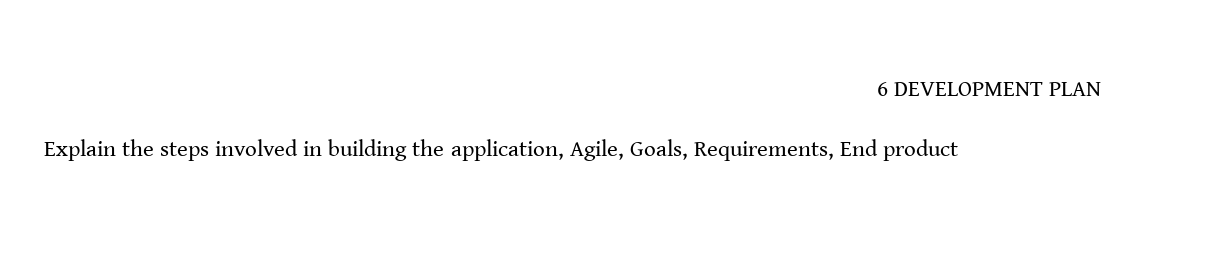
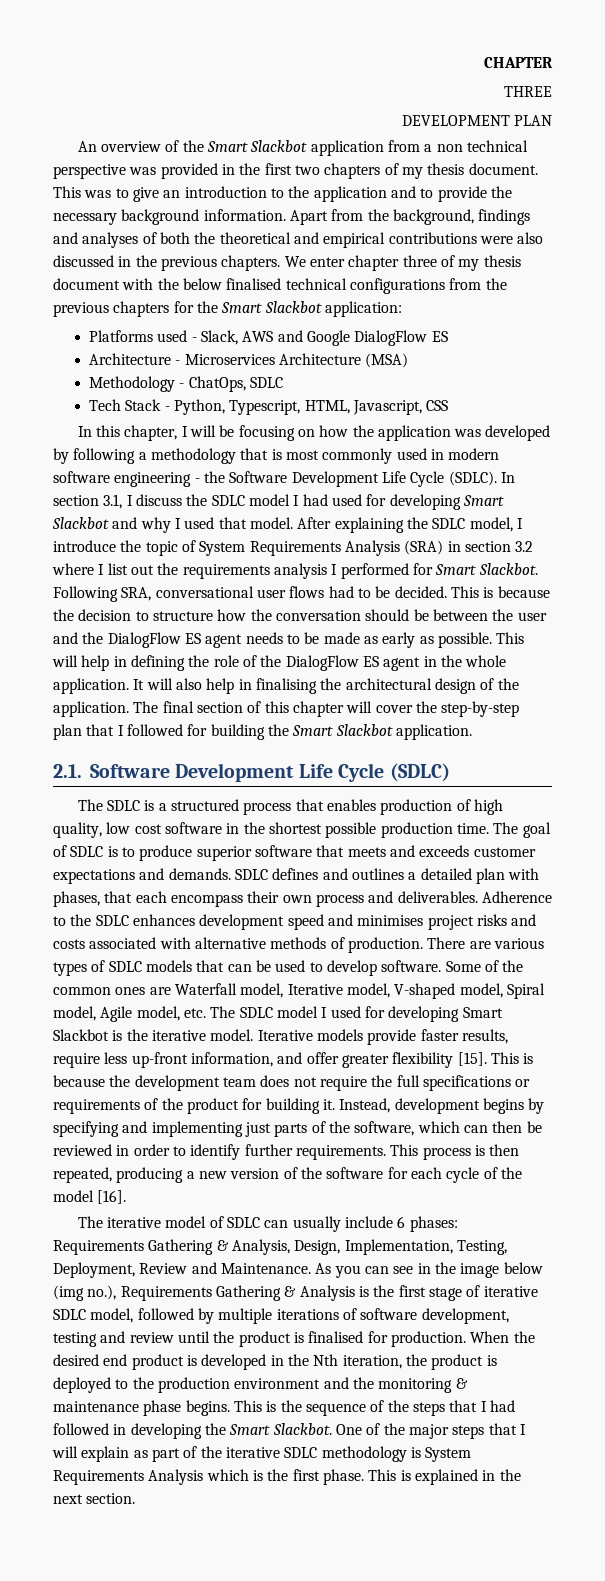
- 6 DEVELOPMENT PLAN
+ CHAPTER
+ THREE
+ DEVELOPMENT PLAN
- Explain the steps involved in building the application, Agile, Goals, Requirements, End product
+ An overview of the Smart Slackbot application from a non technical perspective was provided in the first two chapters of my thesis document. This was to give an introduction to the application and to provide the necessary background information. Apart from the background, findings and analyses of both the theoretical and empirical contributions were also discussed in the previous chapters. We enter chapter three of my thesis document with the below finalised technical configurations from the previous chapters for the Smart Slackbot application:
+ Platforms used - Slack, AWS and Google DialogFlow ES
+ Architecture - Microservices Architecture (MSA)
+ Methodology - ChatOps, SDLC
+ Tech Stack - Python, Typescript, HTML, Javascript, CSS
+ In this chapter, I will be focusing on how the application was developed by following a methodology that is most commonly used in modern software engineering - the Software Development Life Cycle (SDLC). In section 3.1, I discuss the SDLC model I had used for developing Smart Slackbot and why I used that model. After explaining the SDLC model, I introduce the topic of System Requirements Analysis (SRA) in section 3.2 where I list out the requirements analysis I performed for Smart Slackbot. Following SRA, conversational user flows had to be decided. This is because the decision to structure how the conversation should be between the user and the DialogFlow ES agent needs to be made as early as possible. This will help in defining the role of the DialogFlow ES agent in the whole application. It will also help in finalising the architectural design of the application. The final section of this chapter will cover the step-by-step plan that I followed for building the Smart Slackbot application.
+ 2.1. Software Development Life Cycle (SDLC)
+ The SDLC is a structured process that enables production of high quality, low cost software in the shortest possible production time. The goal of SDLC is to produce superior software that meets and exceeds customer expectations and demands. SDLC defines and outlines a detailed plan with phases, that each encompass their own process and deliverables. Adherence to the SDLC enhances development speed and minimises project risks and costs associated with alternative methods of production. There are various types of SDLC models that can be used to develop software. Some of the common ones are Waterfall model, Iterative model, V-shaped model, Spiral model, Agile model, etc. The SDLC model I used for developing Smart Slackbot is the iterative model. Iterative models provide faster results, require less up-front information, and offer greater flexibility [15]. This is because the development team does not require the full specifications or requirements of the product for building it. Instead, development begins by specifying and implementing just parts of the software, which can then be reviewed in order to identify further requirements. This process is then repeated, producing a new version of the software for each cycle of the model [16].
+ The iterative model of SDLC can usually include 6 phases: Requirements Gathering & Analysis, Design, Implementation, Testing, Deployment, Review and Maintenance. As you can see in the image below (img no.), Requirements Gathering & Analysis is the first stage of iterative SDLC model, followed by multiple iterations of software development, testing and review until the product is finalised for production. When the desired end product is developed in the Nth iteration, the product is deployed to the production environment and the monitoring & maintenance phase begins. This is the sequence of the steps that I had followed in developing the Smart Slackbot. One of the major steps that I will explain as part of the iterative SDLC methodology is System Requirements Analysis which is the first phase. This is explained in the next section.

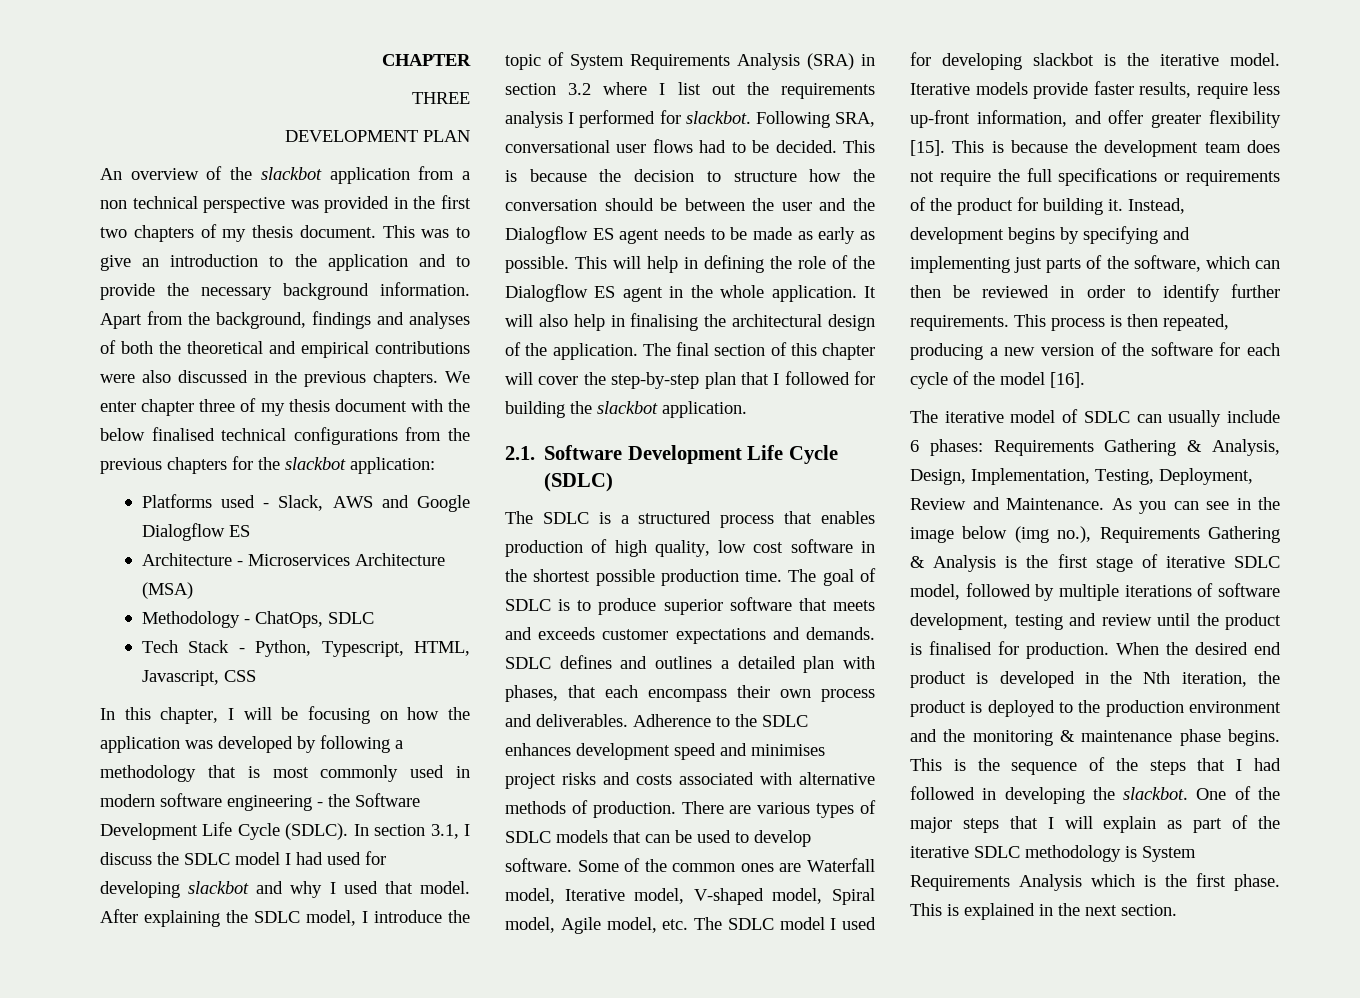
- An overview of the Smart Slackbot application from a non technical perspective was provided in the first two chapters of my thesis document.
+ An overview of the slackbot application from a non technical perspective was provided in the first two chapters of my thesis document.
- We enter chapter three of my thesis document with the below finalised technical configurations from the previous chapters for the Smart Slackbot application:
+ We enter chapter three of my thesis document with the below finalised technical configurations from the previous chapters for the slackbot application:
- Platforms used - Slack, AWS and Google DialogFlow ES
+ Platforms used - Slack, AWS and Google Dialogflow ES
- In section 3.1, I discuss the SDLC model I had used for developing Smart Slackbot and why I used that model.
+ In section 3.1, I discuss the SDLC model I had used for developing slackbot and why I used that model.
- After explaining the SDLC model, I introduce the topic of System Requirements Analysis (SRA) in section 3.2 where I list out the requirements analysis I performed for Smart Slackbot.
+ After explaining the SDLC model, I introduce the topic of System Requirements Analysis (SRA) in section 3.2 where I list out the requirements analysis I performed for slackbot.
- This is because the decision to structure how the conversation should be between the user and the DialogFlow ES agent needs to be made as early as possible.
+ This is because the decision to structure how the conversation should be between the user and the Dialogflow ES agent needs to be made as early as possible.
- This will help in defining the role of the DialogFlow ES agent in the whole application.
+ This will help in defining the role of the Dialogflow ES agent in the whole application.
- The final section of this chapter will cover the step-by-step plan that I followed for building the Smart Slackbot application.
+ The final section of this chapter will cover the step-by-step plan that I followed for building the slackbot application.
- Some of the common ones are Waterfall model, Iterative model, V-shaped model, Spiral model, Agile model, etc. The SDLC model I used for developing Smart Slackbot is the iterative model.
+ Some of the common ones are Waterfall model, Iterative model, V-shaped model, Spiral model, Agile model, etc. The SDLC model I used for developing slackbot is the iterative model.
- This is the sequence of the steps that I had followed in developing the Smart Slackbot.
+ This is the sequence of the steps that I had followed in developing the slackbot.

